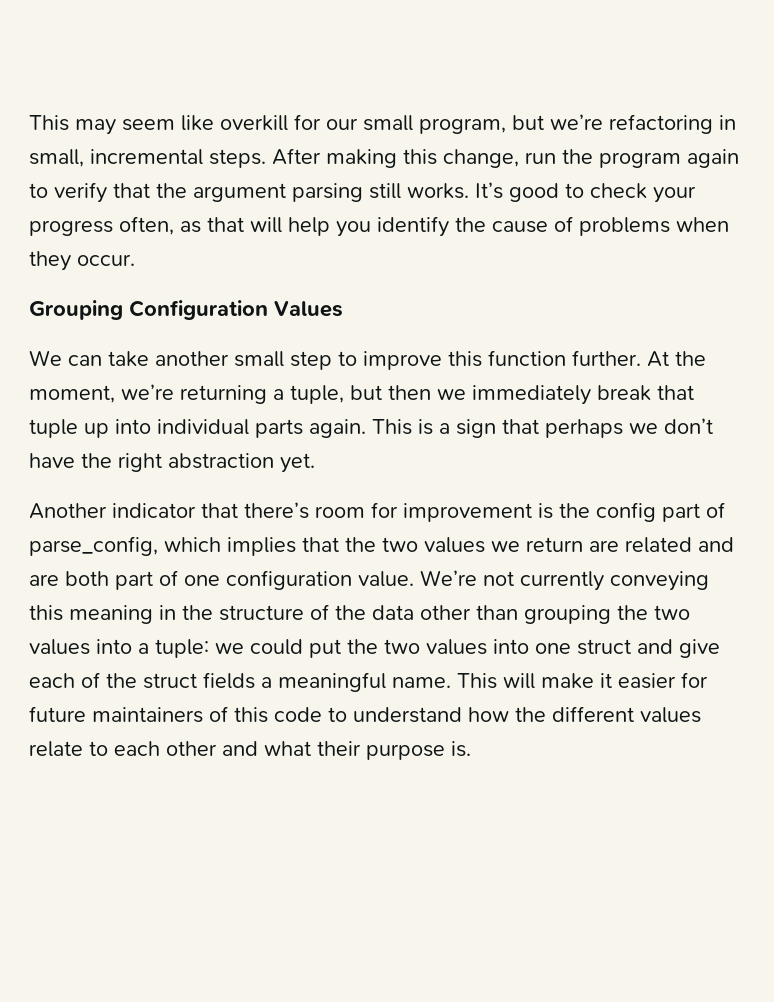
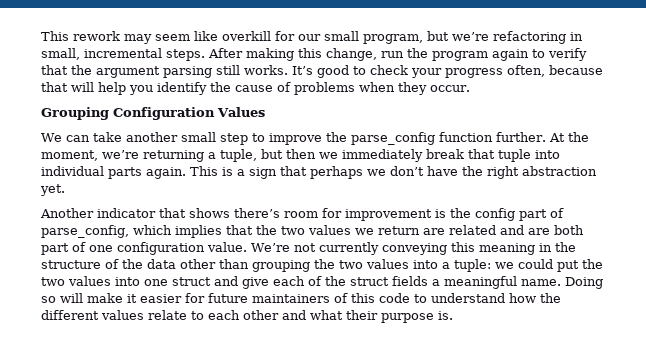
- This may seem like overkill for our small program, but we’re refactoring in small, incremental steps.
+ This rework may seem like overkill for our small program, but we’re refactoring in small, incremental steps.
- It’s good to check your progress often, as that will help you identify the cause of problems when they occur.
+ It’s good to check your progress often, because that will help you identify the cause of problems when they occur.
- We can take another small step to improve this function further.
+ We can take another small step to improve the parse_config function further.
- At the moment, we’re returning a tuple, but then we immediately break that tuple up into individual parts again.
+ At the moment, we’re returning a tuple, but then we immediately break that tuple into individual parts again.
- Another indicator that there’s room for improvement is the config part of parse_config, which implies that the two values we return are related and are both part of one configuration value.
+ Another indicator that shows there’s room for improvement is the config part of parse_config, which implies that the two values we return are related and are both part of one configuration value.
- This will make it easier for future maintainers of this code to understand how the different values relate to each other and what their purpose is.
+ Doing so will make it easier for future maintainers of this code to understand how the different values relate to each other and what their purpose is.

